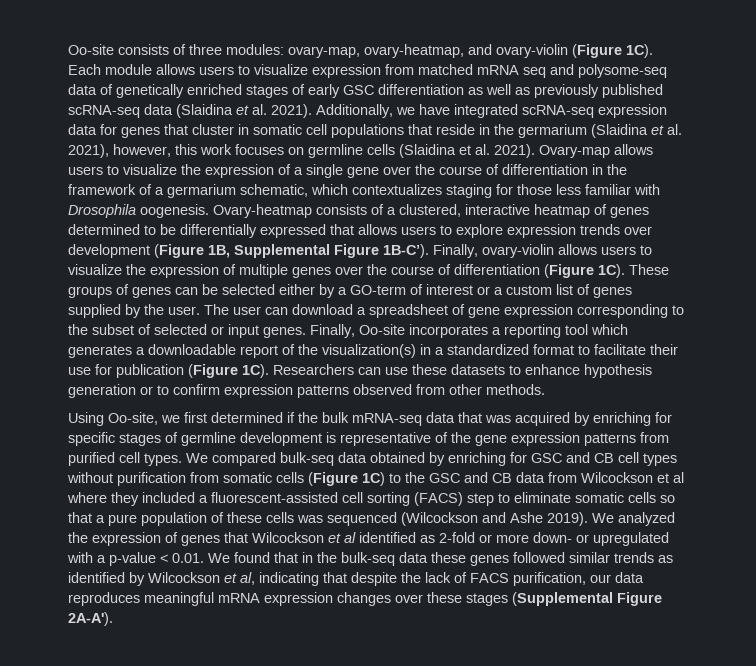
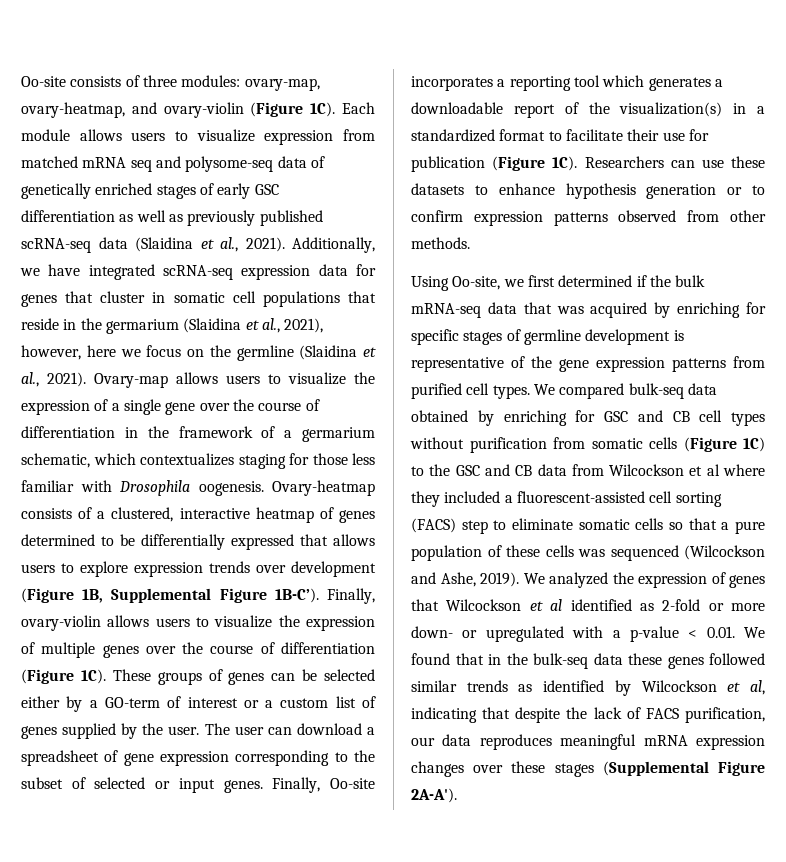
- Each module allows users to visualize expression from matched mRNA seq and polysome-seq data of genetically enriched stages of early GSC differentiation as well as previously published scRNA-seq data (Slaidina et al. 2021).
+ Each module allows users to visualize expression from matched mRNA seq and polysome-seq data of genetically enriched stages of early GSC differentiation as well as previously published scRNA-seq data (Slaidina et al., 2021).
- Additionally, we have integrated scRNA-seq expression data for genes that cluster in somatic cell populations that reside in the germarium (Slaidina et al. 2021), however, this work focuses on germline cells (Slaidina et al. 2021).
+ Additionally, we have integrated scRNA-seq expression data for genes that cluster in somatic cell populations that reside in the germarium (Slaidina et al., 2021), however, here we focus on the germline (Slaidina et al., 2021).
- We compared bulk-seq data obtained by enriching for GSC and CB cell types without purification from somatic cells (Figure 1C) to the GSC and CB data from Wilcockson et al where they included a fluorescent-assisted cell sorting (FACS) step to eliminate somatic cells so that a pure population of these cells was sequenced (Wilcockson and Ashe 2019).
+ We compared bulk-seq data obtained by enriching for GSC and CB cell types without purification from somatic cells (Figure 1C) to the GSC and CB data from Wilcockson et al where they included a fluorescent-assisted cell sorting (FACS) step to eliminate somatic cells so that a pure population of these cells was sequenced (Wilcockson and Ashe, 2019).

